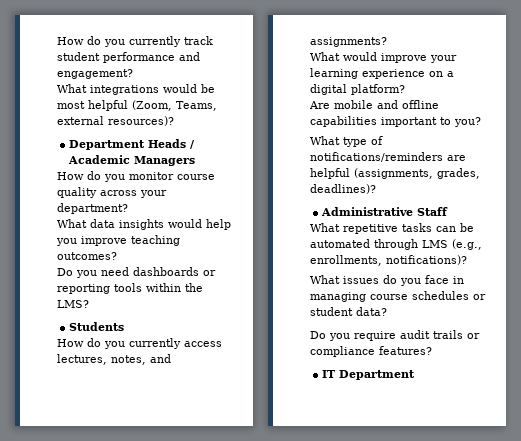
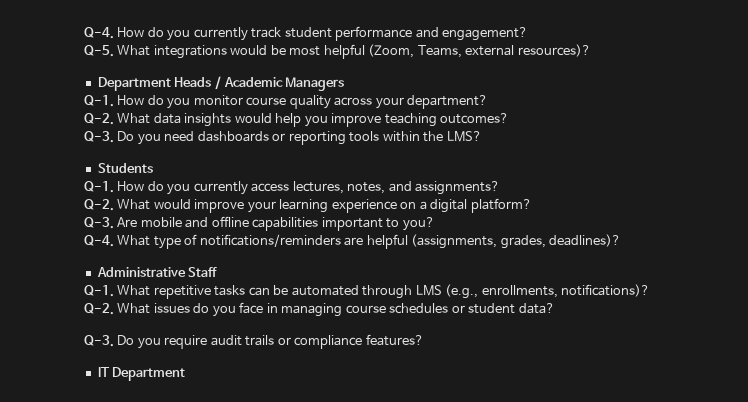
- How do you currently track student performance and engagement?
+ Q-4. How do you currently track student performance and engagement?
- What integrations would be most helpful (Zoom, Teams, external resources)?
+ Q-5. What integrations would be most helpful (Zoom, Teams, external resources)?
- How do you monitor course quality across your department?
+ Q-1. How do you monitor course quality across your department?
- What data insights would help you improve teaching outcomes?
+ Q-2. What data insights would help you improve teaching outcomes?
- Do you need dashboards or reporting tools within the LMS?
+ Q-3. Do you need dashboards or reporting tools within the LMS?
- How do you currently access lectures, notes, and assignments?
+ Q-1. How do you currently access lectures, notes, and assignments?
- What would improve your learning experience on a digital platform?
+ Q-2. What would improve your learning experience on a digital platform?
- Are mobile and offline capabilities important to you?
+ Q-3. Are mobile and offline capabilities important to you?
- What type of notifications/reminders are helpful (assignments, grades, deadlines)?
+ Q-4. What type of notifications/reminders are helpful (assignments, grades, deadlines)?
- What repetitive tasks can be automated through LMS (e.g., enrollments, notifications)?
+ Q-1. What repetitive tasks can be automated through LMS (e.g., enrollments, notifications)?
- What issues do you face in managing course schedules or student data?
+ Q-2. What issues do you face in managing course schedules or student data?
- Do you require audit trails or compliance features?
+ Q-3. Do you require audit trails or compliance features?

